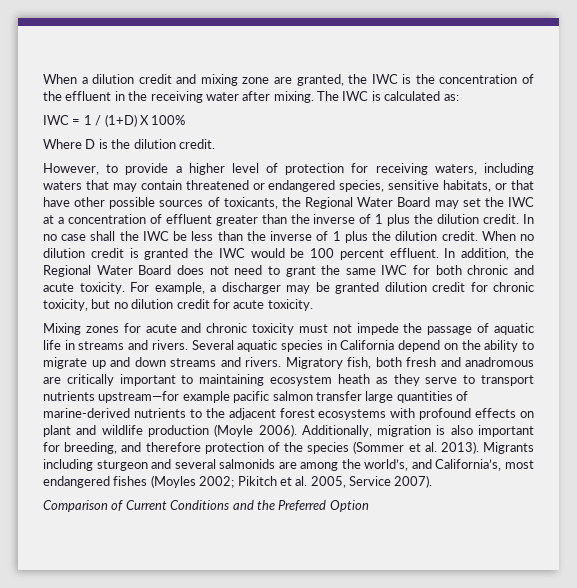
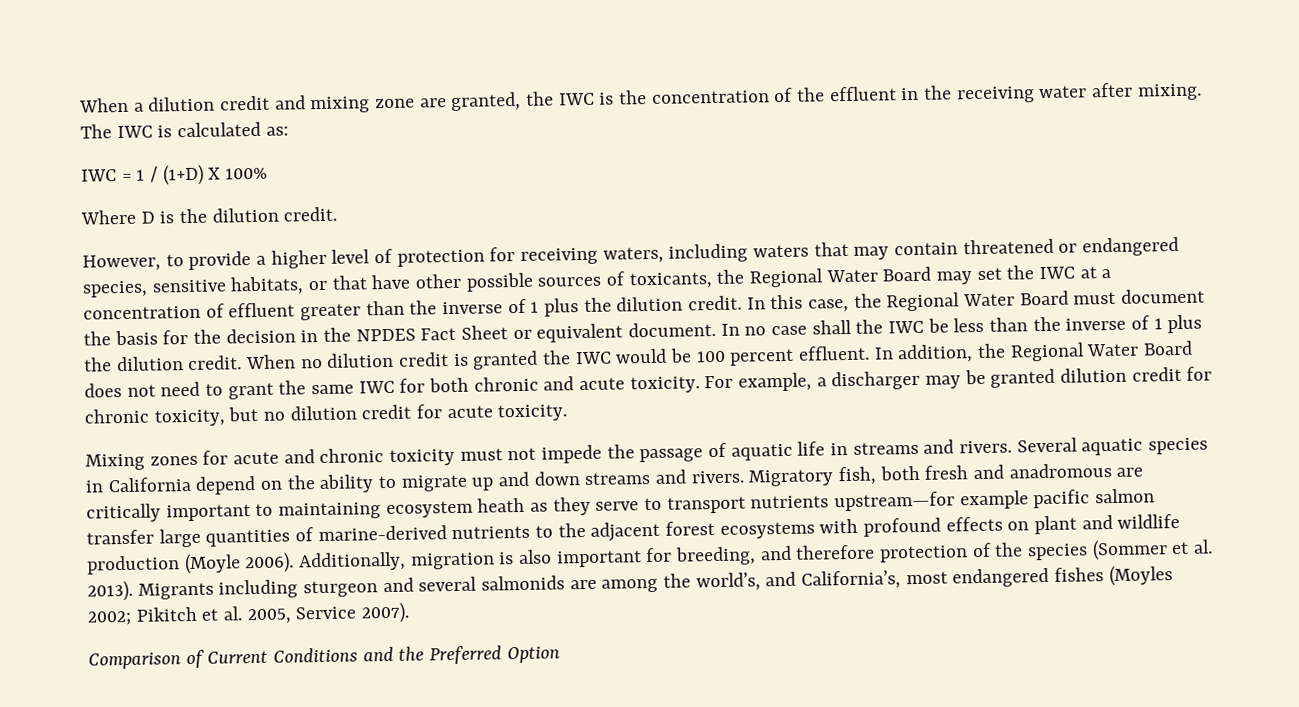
- In no case shall the IWC be less than the inverse of 1 plus the dilution credit.
+ In this case, the Regional Water Board must document the basis for the decision in the NPDES Fact Sheet or equivalent document. In no case shall the IWC be less than the inverse of 1 plus the dilution credit.

